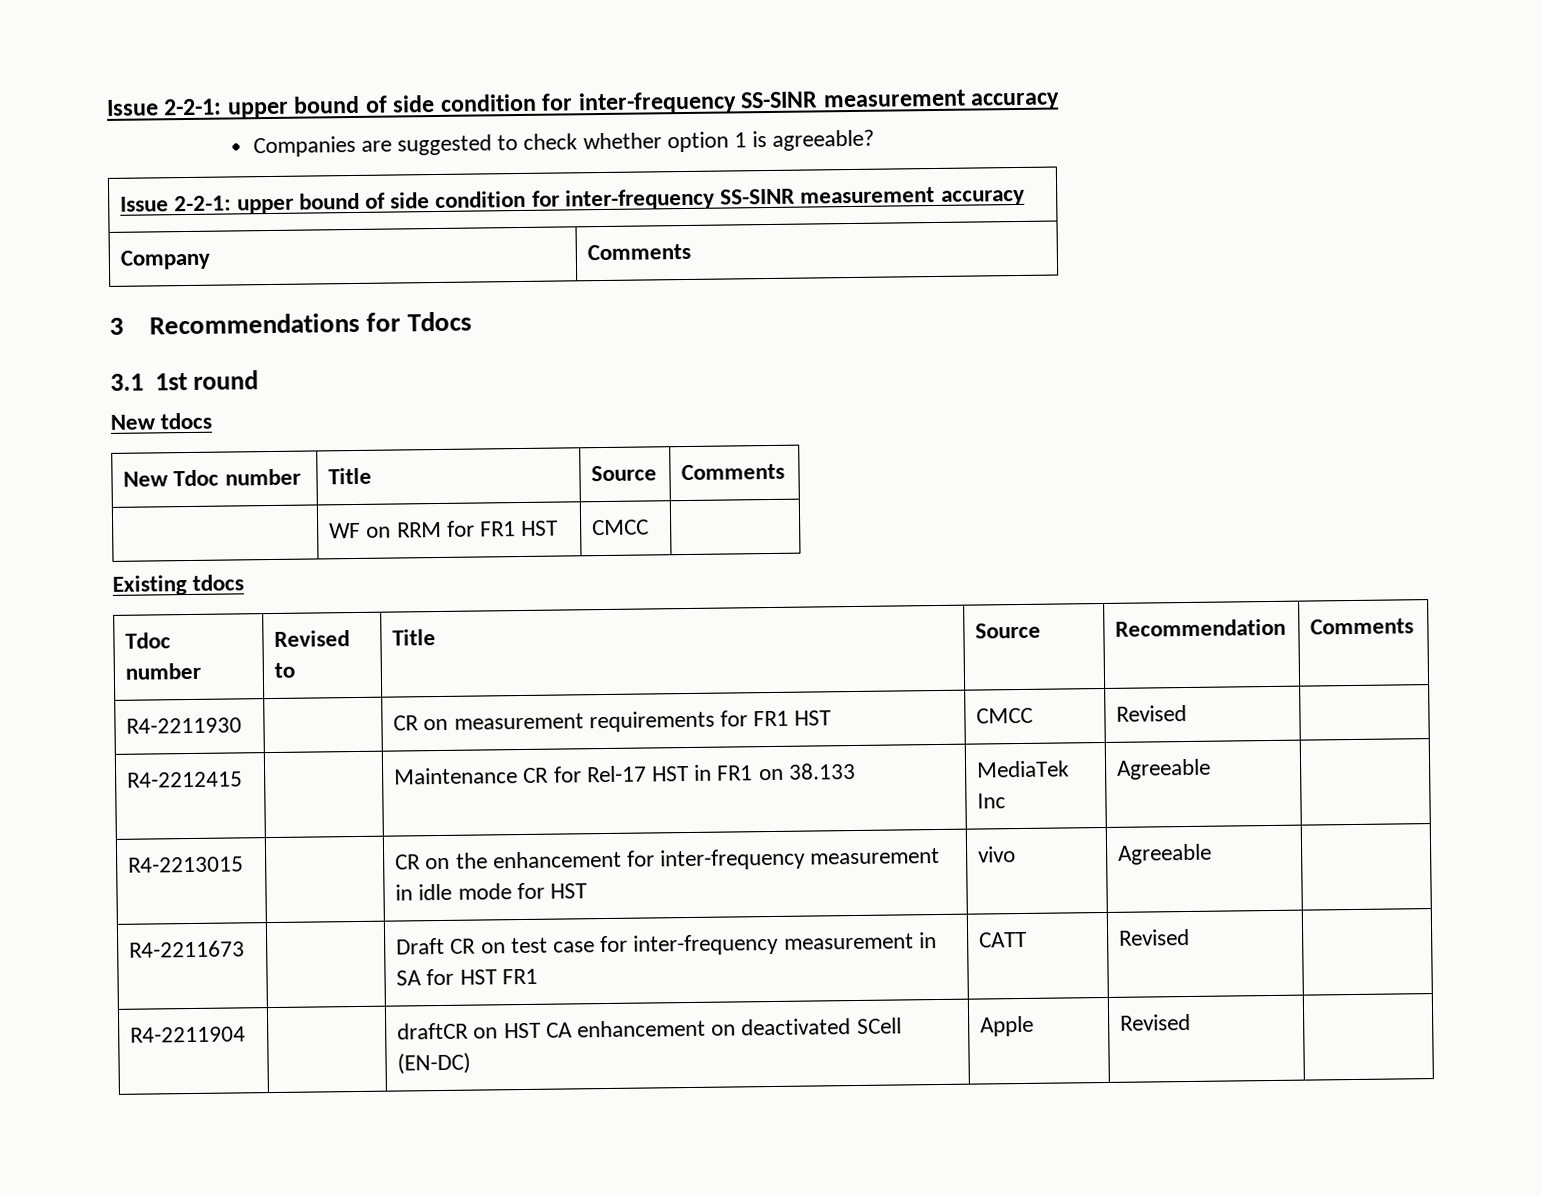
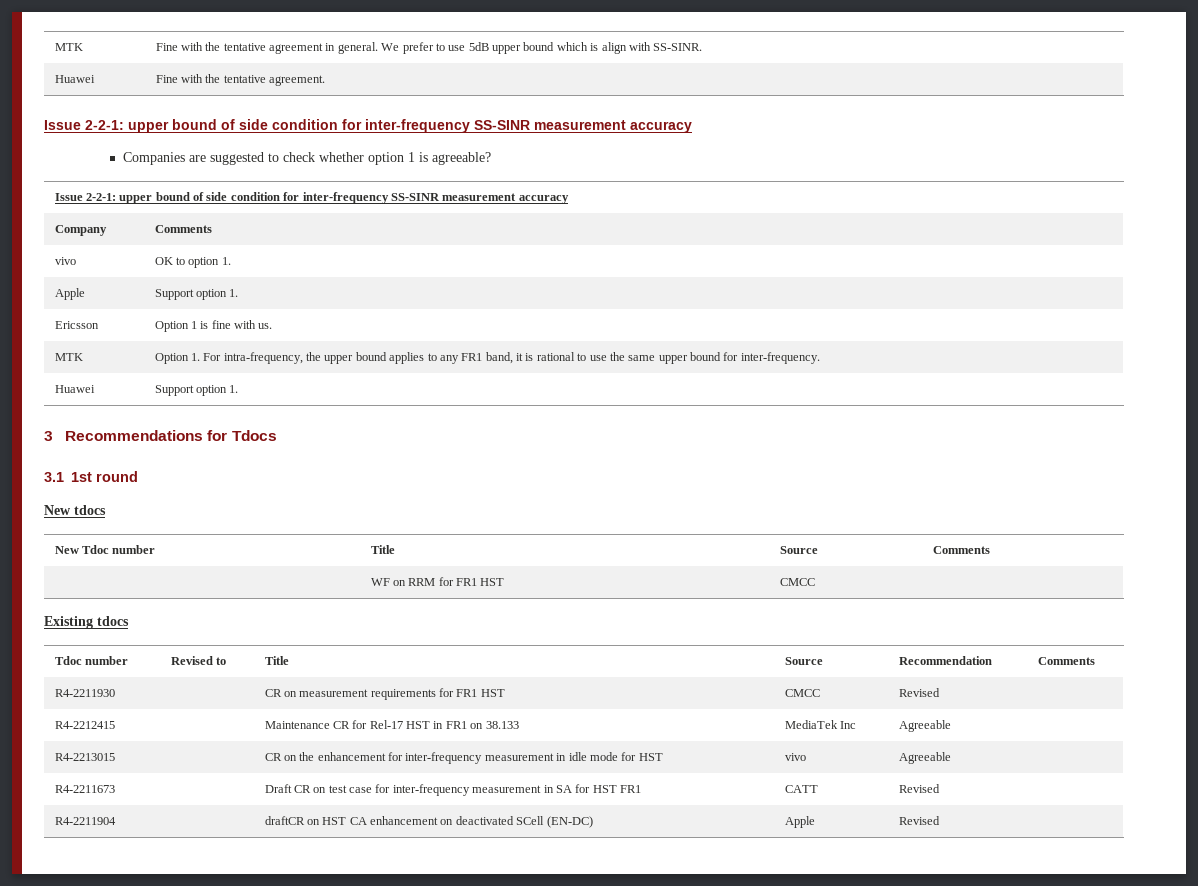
+ MTK | Fine with the tentative agreement in general. We prefer to use 5dB upper bound which is align with SS-SINR.
+ Huawei | Fine with the tentative agreement.
+ vivo | OK to option 1.
+ Apple | Support option 1.
+ Ericsson | Option 1 is fine with us.
+ MTK | Option 1. For intra-frequency, the upper bound applies to any FR1 band, it is rational to use the same upper bound for inter-frequency.
+ Huawei | Support option 1.

